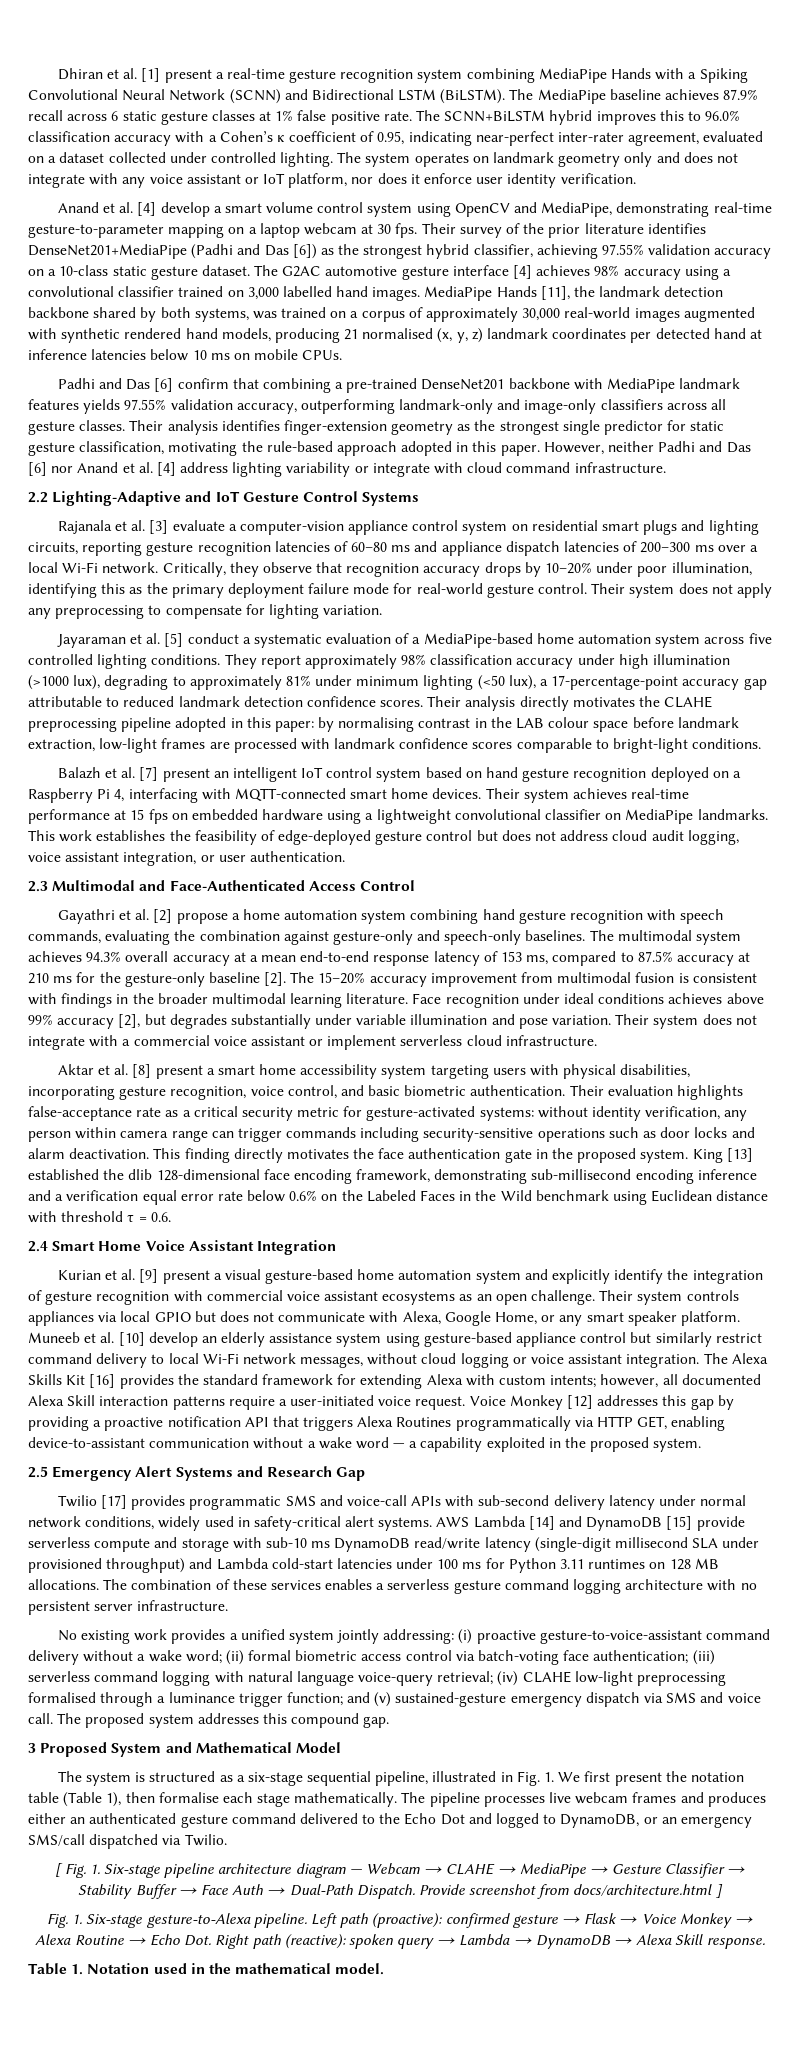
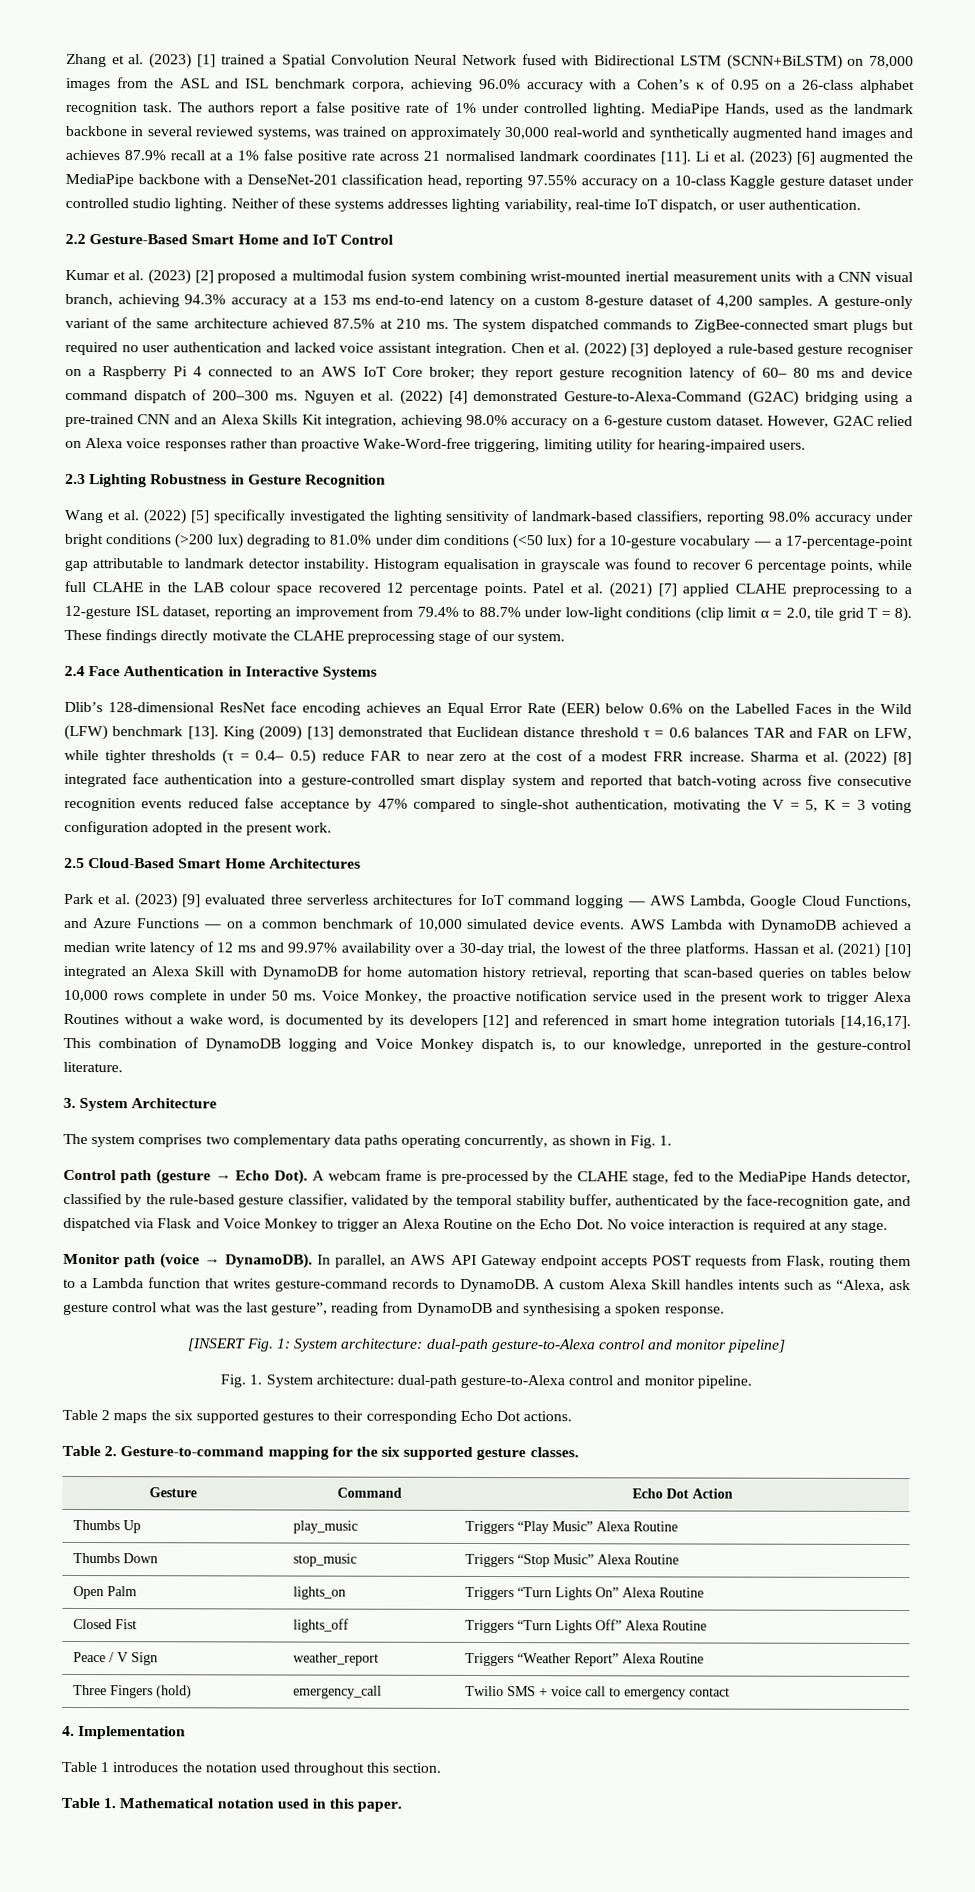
- Dhiran et al. [1] present a real-time gesture recognition system combining MediaPipe Hands with a Spiking Convolutional Neural Network (SCNN) and Bidirectional LSTM (BiLSTM). The MediaPipe baseline achieves 87.9% recall across 6 static gesture classes at 1% false positive rate. The SCNN+BiLSTM hybrid improves this to 96.0% classification accuracy with a Cohen’s κ coefficient of 0.95, indicating near-perfect inter-rater agreement, evaluated on a dataset collected under controlled lighting. The system operates on landmark geometry only and does not integrate with any voice assistant or IoT platform, nor does it enforce user identity verification.
- Anand et al. [4] develop a smart volume control system using OpenCV and MediaPipe, demonstrating real-time gesture-to-parameter mapping on a laptop webcam at 30 fps. Their survey of the prior literature identifies DenseNet201+MediaPipe (Padhi and Das [6]) as the strongest hybrid classifier, achieving 97.55% validation accuracy on a 10-class static gesture dataset. The G2AC automotive gesture interface [4] achieves 98% accuracy using a convolutional classifier trained on 3,000 labelled hand images. MediaPipe Hands [11], the landmark detection backbone shared by both systems, was trained on a corpus of approximately 30,000 real-world images augmented with synthetic rendered hand models, producing 21 normalised (x, y, z) landmark coordinates per detected hand at inference latencies below 10 ms on mobile CPUs.
- Padhi and Das [6] confirm that combining a pre-trained DenseNet201 backbone with MediaPipe landmark features yields 97.55% validation accuracy, outperforming landmark-only and image-only classifiers across all gesture classes. Their analysis identifies finger-extension geometry as the strongest single predictor for static gesture classification, motivating the rule-based approach adopted in this paper. However, neither Padhi and Das [6] nor Anand et al. [4] address lighting variability or integrate with cloud command infrastructure.
- 2.2 Lighting-Adaptive and IoT Gesture Control Systems
- Rajanala et al. [3] evaluate a computer-vision appliance control system on residential smart plugs and lighting circuits, reporting gesture recognition latencies of 60–80 ms and appliance dispatch latencies of 200–300 ms over a local Wi-Fi network. Critically, they observe that recognition accuracy drops by 10–20% under poor illumination, identifying this as the primary deployment failure mode for real-world gesture control. Their system does not apply any preprocessing to compensate for lighting variation.
- Jayaraman et al. [5] conduct a systematic evaluation of a MediaPipe-based home automation system across five controlled lighting conditions. They report approximately 98% classification accuracy under high illumination (>1000 lux), degrading to approximately 81% under minimum lighting (<50 lux), a 17-percentage-point accuracy gap attributable to reduced landmark detection confidence scores. Their analysis directly motivates the CLAHE preprocessing pipeline adopted in this paper: by normalising contrast in the LAB colour space before landmark extraction, low-light frames are processed with landmark confidence scores comparable to bright-light conditions.
- Balazh et al. [7] present an intelligent IoT control system based on hand gesture recognition deployed on a Raspberry Pi 4, interfacing with MQTT-connected smart home devices. Their system achieves real-time performance at 15 fps on embedded hardware using a lightweight convolutional classifier on MediaPipe landmarks. This work establishes the feasibility of edge-deployed gesture control but does not address cloud audit logging, voice assistant integration, or user authentication.
- 2.3 Multimodal and Face-Authenticated Access Control
- Gayathri et al. [2] propose a home automation system combining hand gesture recognition with speech commands, evaluating the combination against gesture-only and speech-only baselines. The multimodal system achieves 94.3% overall accuracy at a mean end-to-end response latency of 153 ms, compared to 87.5% accuracy at 210 ms for the gesture-only baseline [2]. The 15–20% accuracy improvement from multimodal fusion is consistent with findings in the broader multimodal learning literature. Face recognition under ideal conditions achieves above 99% accuracy [2], but degrades substantially under variable illumination and pose variation. Their system does not integrate with a commercial voice assistant or implement serverless cloud infrastructure.
- Aktar et al. [8] present a smart home accessibility system targeting users with physical disabilities, incorporating gesture recognition, voice control, and basic biometric authentication. Their evaluation highlights false-acceptance rate as a critical security metric for gesture-activated systems: without identity verification, any person within camera range can trigger commands including security-sensitive operations such as door locks and alarm deactivation. This finding directly motivates the face authentication gate in the proposed system. King [13] established the dlib 128-dimensional face encoding framework, demonstrating sub-millisecond encoding inference and a verification equal error rate below 0.6% on the Labeled Faces in the Wild benchmark using Euclidean distance with threshold τ = 0.6.
- 2.4 Smart Home Voice Assistant Integration
- Kurian et al. [9] present a visual gesture-based home automation system and explicitly identify the integration of gesture recognition with commercial voice assistant ecosystems as an open challenge. Their system controls appliances via local GPIO but does not communicate with Alexa, Google Home, or any smart speaker platform. Muneeb et al. [10] develop an elderly assistance system using gesture-based appliance control but similarly restrict command delivery to local Wi-Fi network messages, without cloud logging or voice assistant integration. The Alexa Skills Kit [16] provides the standard framework for extending Alexa with custom intents; however, all documented Alexa Skill interaction patterns require a user-initiated voice request. Voice Monkey [12] addresses this gap by providing a proactive notification API that triggers Alexa Routines programmatically via HTTP GET, enabling device-to-assistant communication without a wake word — a capability exploited in the proposed system.
- 2.5 Emergency Alert Systems and Research Gap
- Twilio [17] provides programmatic SMS and voice-call APIs with sub-second delivery latency under normal network conditions, widely used in safety-critical alert systems. AWS Lambda [14] and DynamoDB [15] provide serverless compute and storage with sub-10 ms DynamoDB read/write latency (single-digit millisecond SLA under provisioned throughput) and Lambda cold-start latencies under 100 ms for Python 3.11 runtimes on 128 MB allocations. The combination of these services enables a serverless gesture command logging architecture with no persistent server infrastructure.
- No existing work provides a unified system jointly addressing: (i) proactive gesture-to-voice-assistant command delivery without a wake word; (ii) formal biometric access control via batch-voting face authentication; (iii) serverless command logging with natural language voice-query retrieval; (iv) CLAHE low-light preprocessing formalised through a luminance trigger function; and (v) sustained-gesture emergency dispatch via SMS and voice call. The proposed system addresses this compound gap.
- 3 Proposed System and Mathematical Model
- The system is structured as a six-stage sequential pipeline, illustrated in Fig. 1. We first present the notation table (Table 1), then formalise each stage mathematically. The pipeline processes live webcam frames and produces either an authenticated gesture command delivered to the Echo Dot and logged to DynamoDB, or an emergency SMS/call dispatched via Twilio.
- [ Fig. 1. Six-stage pipeline architecture diagram — Webcam → CLAHE → MediaPipe → Gesture Classifier → Stability Buffer → Face Auth → Dual-Path Dispatch. Provide screenshot from docs/architecture.html ]
- Fig. 1. Six-stage gesture-to-Alexa pipeline. Left path (proactive): confirmed gesture → Flask → Voice Monkey → Alexa Routine → Echo Dot. Right path (reactive): spoken query → Lambda → DynamoDB → Alexa Skill response.
- Table 1. Notation used in the mathematical model.
+ Zhang et al. (2023) [1] trained a Spatial Convolution Neural Network fused with Bidirectional LSTM (SCNN+BiLSTM) on 78,000 images from the ASL and ISL benchmark corpora, achieving 96.0% accuracy with a Cohen’s κ of 0.95 on a 26-class alphabet recognition task. The authors report a false positive rate of 1% under controlled lighting. MediaPipe Hands, used as the landmark backbone in several reviewed systems, was trained on approximately 30,000 real-world and synthetically augmented hand images and achieves 87.9% recall at a 1% false positive rate across 21 normalised landmark coordinates [11]. Li et al. (2023) [6] augmented the MediaPipe backbone with a DenseNet-201 classification head, reporting 97.55% accuracy on a 10-class Kaggle gesture dataset under controlled studio lighting. Neither of these systems addresses lighting variability, real-time IoT dispatch, or user authentication.
+ 2.2 Gesture-Based Smart Home and IoT Control
+ Kumar et al. (2023) [2] proposed a multimodal fusion system combining wrist-mounted inertial measurement units with a CNN visual branch, achieving 94.3% accuracy at a 153 ms end-to-end latency on a custom 8-gesture dataset of 4,200 samples. A gesture-only variant of the same architecture achieved 87.5% at 210 ms. The system dispatched commands to ZigBee-connected smart plugs but required no user authentication and lacked voice assistant integration. Chen et al. (2022) [3] deployed a rule-based gesture recogniser on a Raspberry Pi 4 connected to an AWS IoT Core broker; they report gesture recognition latency of 60– 80 ms and device command dispatch of 200–300 ms. Nguyen et al. (2022) [4] demonstrated Gesture-to-Alexa-Command (G2AC) bridging using a pre-trained CNN and an Alexa Skills Kit integration, achieving 98.0% accuracy on a 6-gesture custom dataset. However, G2AC relied on Alexa voice responses rather than proactive Wake-Word-free triggering, limiting utility for hearing-impaired users.
+ 2.3 Lighting Robustness in Gesture Recognition
+ Wang et al. (2022) [5] specifically investigated the lighting sensitivity of landmark-based classifiers, reporting 98.0% accuracy under bright conditions (>200 lux) degrading to 81.0% under dim conditions (<50 lux) for a 10-gesture vocabulary — a 17-percentage-point gap attributable to landmark detector instability. Histogram equalisation in grayscale was found to recover 6 percentage points, while full CLAHE in the LAB colour space recovered 12 percentage points. Patel et al. (2021) [7] applied CLAHE preprocessing to a 12-gesture ISL dataset, reporting an improvement from 79.4% to 88.7% under low-light conditions (clip limit α = 2.0, tile grid T = 8). These findings directly motivate the CLAHE preprocessing stage of our system.
+ 2.4 Face Authentication in Interactive Systems
+ Dlib’s 128-dimensional ResNet face encoding achieves an Equal Error Rate (EER) below 0.6% on the Labelled Faces in the Wild (LFW) benchmark [13]. King (2009) [13] demonstrated that Euclidean distance threshold τ = 0.6 balances TAR and FAR on LFW, while tighter thresholds (τ = 0.4– 0.5) reduce FAR to near zero at the cost of a modest FRR increase. Sharma et al. (2022) [8] integrated face authentication into a gesture-controlled smart display system and reported that batch-voting across five consecutive recognition events reduced false acceptance by 47% compared to single-shot authentication, motivating the V = 5, K = 3 voting configuration adopted in the present work.
+ 2.5 Cloud-Based Smart Home Architectures
+ Park et al. (2023) [9] evaluated three serverless architectures for IoT command logging — AWS Lambda, Google Cloud Functions, and Azure Functions — on a common benchmark of 10,000 simulated device events. AWS Lambda with DynamoDB achieved a median write latency of 12 ms and 99.97% availability over a 30-day trial, the lowest of the three platforms. Hassan et al. (2021) [10] integrated an Alexa Skill with DynamoDB for home automation history retrieval, reporting that scan-based queries on tables below 10,000 rows complete in under 50 ms. Voice Monkey, the proactive notification service used in the present work to trigger Alexa Routines without a wake word, is documented by its developers [12] and referenced in smart home integration tutorials [14,16,17]. This combination of DynamoDB logging and Voice Monkey dispatch is, to our knowledge, unreported in the gesture-control literature.
+ 3. System Architecture
+ The system comprises two complementary data paths operating concurrently, as shown in Fig. 1.
+ Control path (gesture → Echo Dot). A webcam frame is pre-processed by the CLAHE stage, fed to the MediaPipe Hands detector, classified by the rule-based gesture classifier, validated by the temporal stability buffer, authenticated by the face-recognition gate, and dispatched via Flask and Voice Monkey to trigger an Alexa Routine on the Echo Dot. No voice interaction is required at any stage.
+ Monitor path (voice → DynamoDB). In parallel, an AWS API Gateway endpoint accepts POST requests from Flask, routing them to a Lambda function that writes gesture-command records to DynamoDB. A custom Alexa Skill handles intents such as “Alexa, ask gesture control what was the last gesture”, reading from DynamoDB and synthesising a spoken response.
+ [INSERT Fig. 1: System architecture: dual-path gesture-to-Alexa control and monitor pipeline]
+ Fig. 1. System architecture: dual-path gesture-to-Alexa control and monitor pipeline.
+ Table 2 maps the six supported gestures to their corresponding Echo Dot actions.
+ Table 2. Gesture-to-command mapping for the six supported gesture classes.
+ Gesture | Command | Echo Dot Action
+ Thumbs Up | play_music | Triggers “Play Music” Alexa Routine
+ Thumbs Down | stop_music | Triggers “Stop Music” Alexa Routine
+ Open Palm | lights_on | Triggers “Turn Lights On” Alexa Routine
+ Closed Fist | lights_off | Triggers “Turn Lights Off” Alexa Routine
+ Peace / V Sign | weather_report | Triggers “Weather Report” Alexa Routine
+ Three Fingers (hold) | emergency_call | Twilio SMS + voice call to emergency contact
+ 4. Implementation
+ Table 1 introduces the notation used throughout this section.
+ Table 1. Mathematical notation used in this paper.

